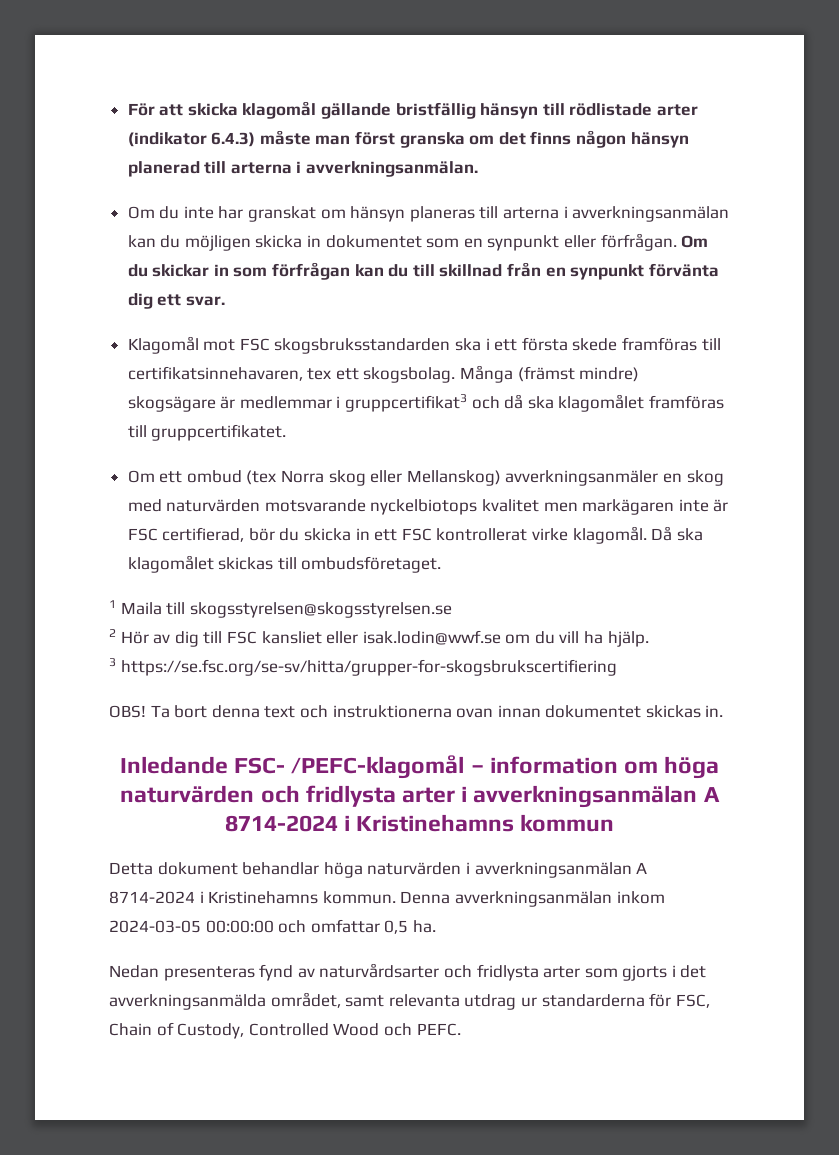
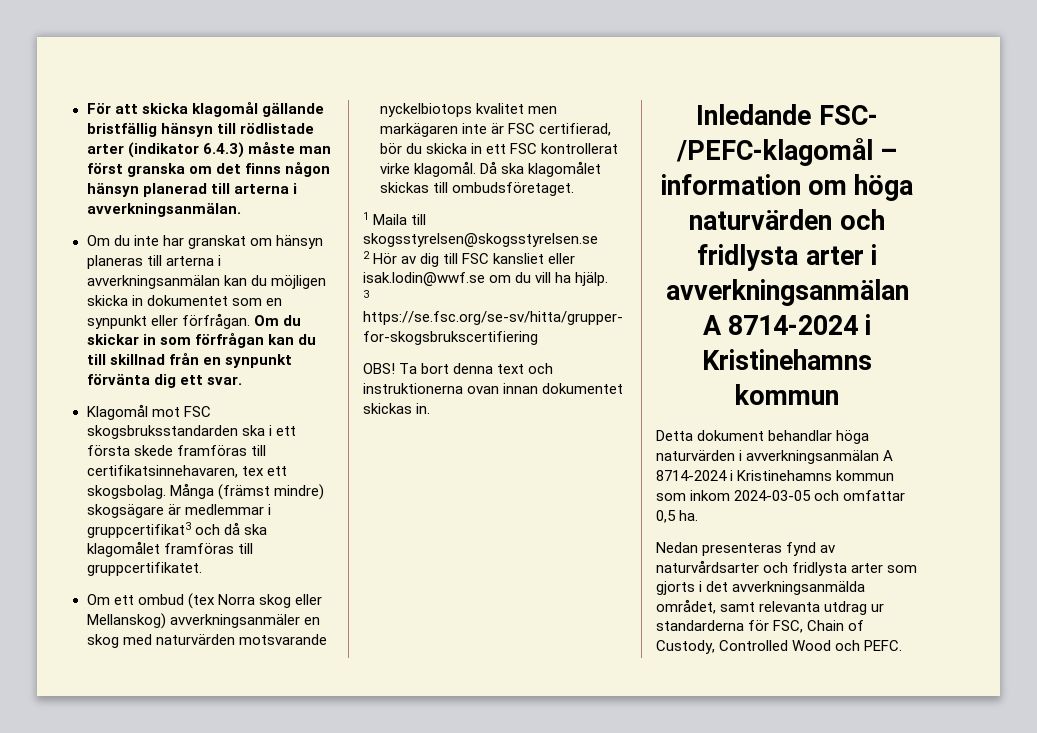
- Detta dokument behandlar höga naturvärden i avverkningsanmälan A 8714-2024 i Kristinehamns kommun. Denna avverkningsanmälan inkom 2024-03-05 00:00:00 och omfattar 0,5 ha.
+ Detta dokument behandlar höga naturvärden i avverkningsanmälan A 8714-2024 i Kristinehamns kommun som inkom 2024-03-05 och omfattar 0,5 ha.

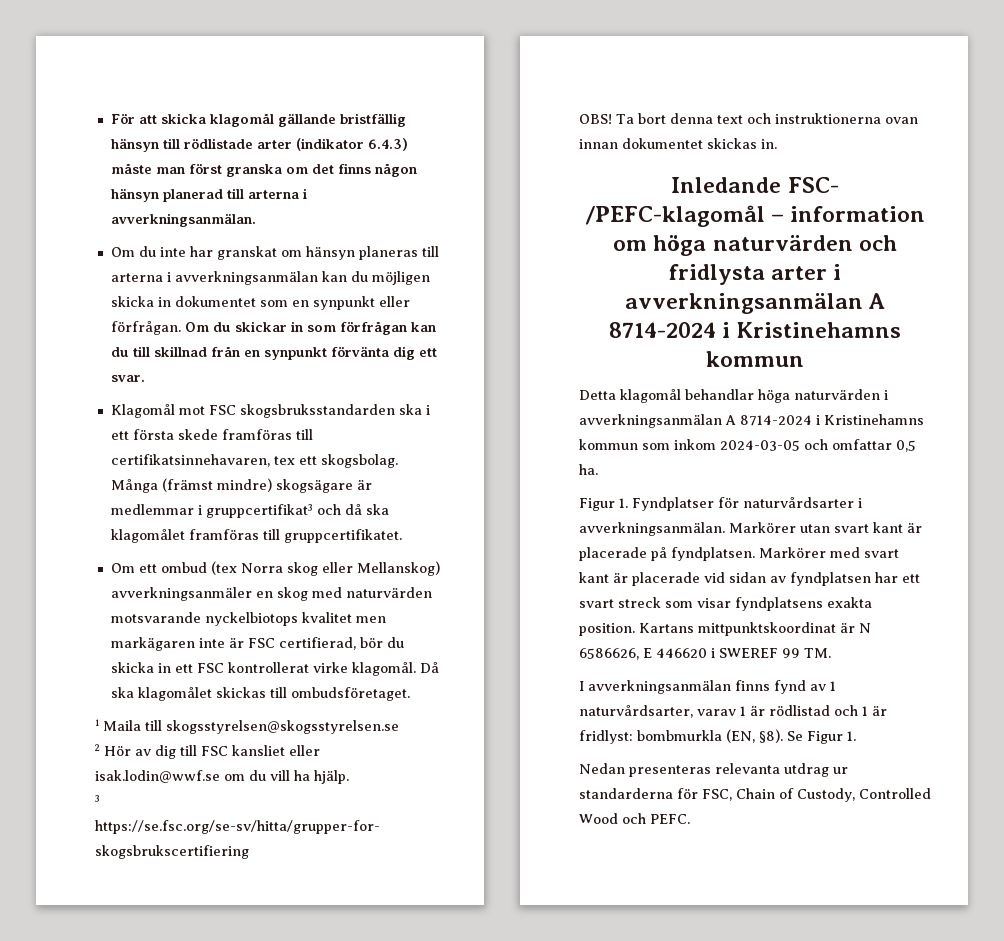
- Detta dokument behandlar höga naturvärden i avverkningsanmälan A 8714-2024 i Kristinehamns kommun som inkom 2024-03-05 och omfattar 0,5 ha.
+ Detta klagomål behandlar höga naturvärden i avverkningsanmälan A 8714-2024 i Kristinehamns kommun som inkom 2024-03-05 och omfattar 0,5 ha.
- Nedan presenteras fynd av naturvårdsarter och fridlysta arter som gjorts i det avverkningsanmälda området, samt relevanta utdrag ur standarderna för FSC, Chain of Custody, Controlled Wood och PEFC.
+ Figur 1. Fyndplatser för naturvårdsarter i avverkningsanmälan. Markörer utan svart kant är placerade på fyndplatsen. Markörer med svart kant är placerade vid sidan av fyndplatsen har ett svart streck som visar fyndplatsens exakta position. Kartans mittpunktskoordinat är N 6586626, E 446620 i SWEREF 99 TM.
+ I avverkningsanmälan finns fynd av 1 naturvårdsarter, varav 1 är rödlistad och 1 är fridlyst: bombmurkla (EN, §8). Se Figur 1.
+ Nedan presenteras relevanta utdrag ur standarderna för FSC, Chain of Custody, Controlled Wood och PEFC.

